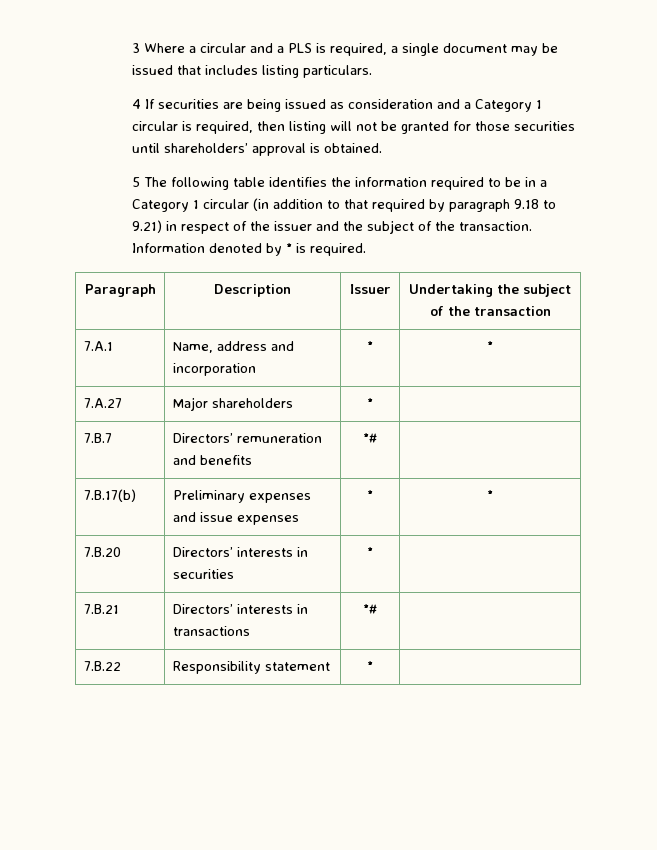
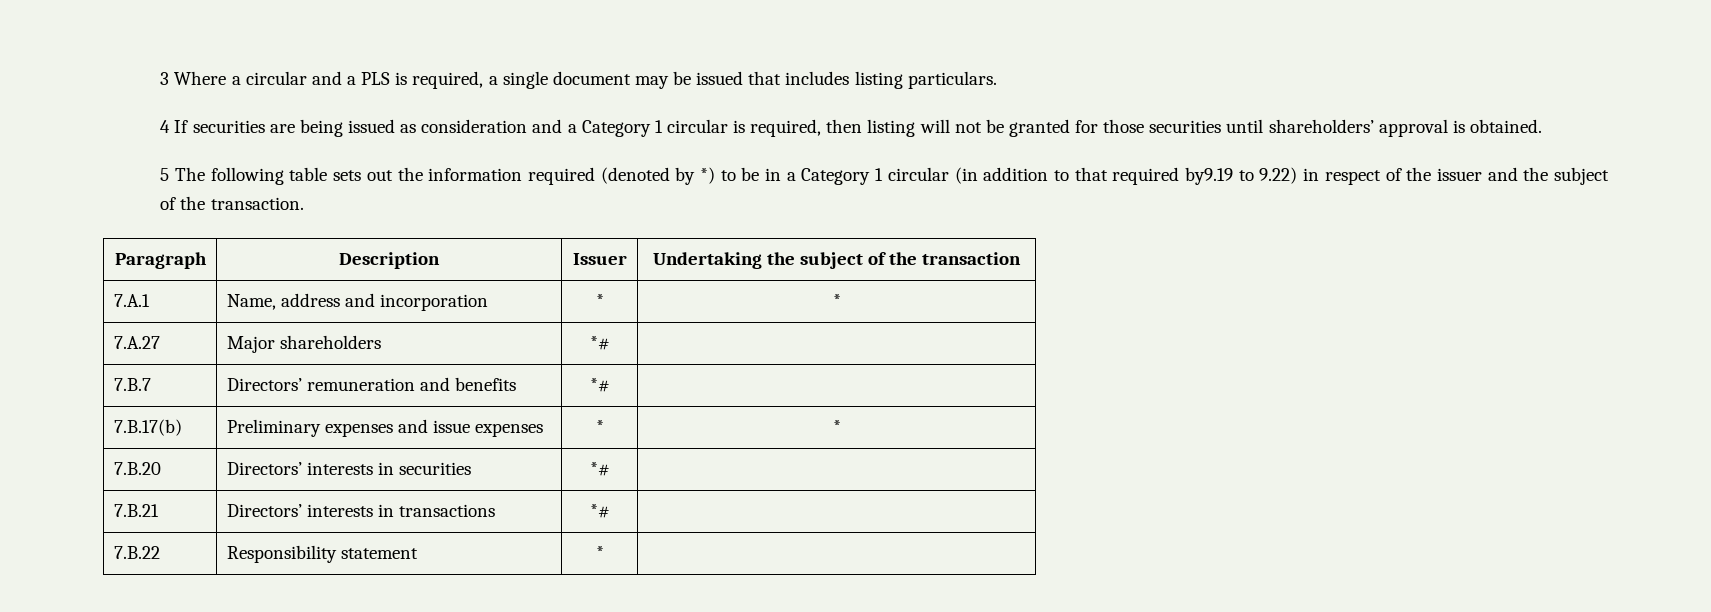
- 5 The following table identifies the information required to be in a Category 1 circular (in addition to that required by paragraph 9.18 to 9.21) in respect of the issuer and the subject of the transaction. Information denoted by * is required.
+ 5 The following table sets out the information required (denoted by *) to be in a Category 1 circular (in addition to that required by9.19 to 9.22) in respect of the issuer and the subject of the transaction.
- 7.A.27 | Major shareholders | * |
+ 7.A.27 | Major shareholders | *# |
- 7.B.20 | Directors’ interests in securities | * |
+ 7.B.20 | Directors’ interests in securities | *# |

